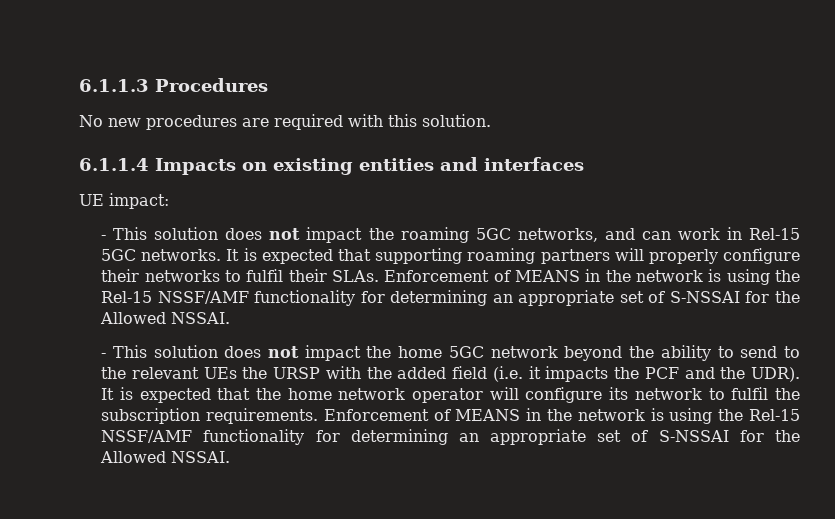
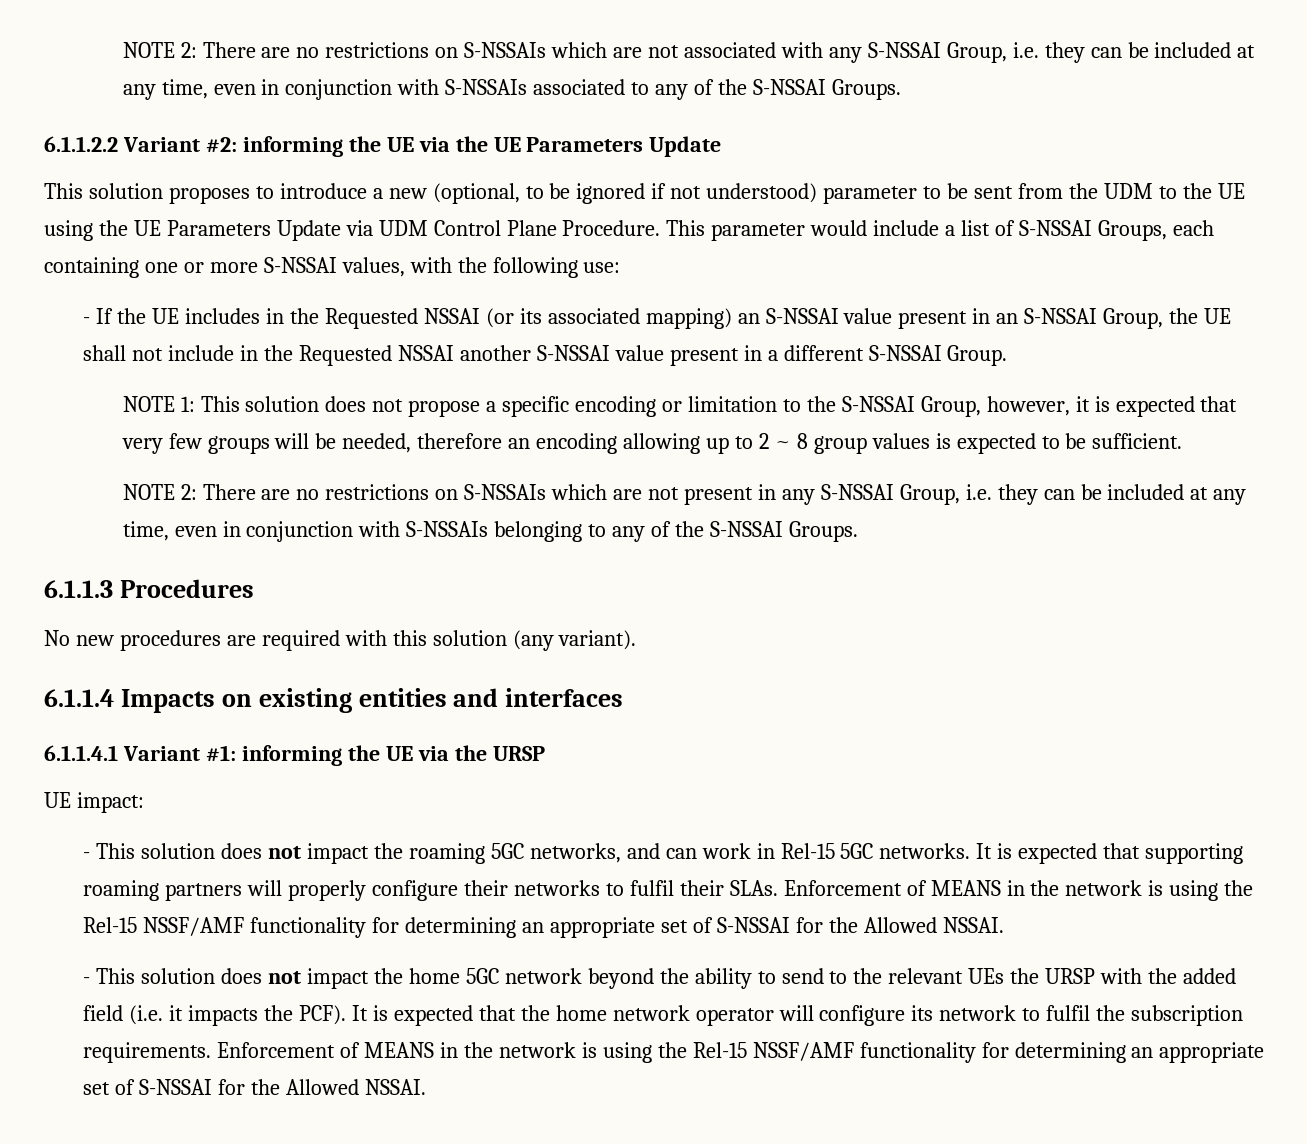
+ NOTE 2: There are no restrictions on S-NSSAIs which are not associated with any S-NSSAI Group, i.e. they can be included at any time, even in conjunction with S-NSSAIs associated to any of the S-NSSAI Groups.
+ 6.1.1.2.2 Variant #2: informing the UE via the UE Parameters Update
+ This solution proposes to introduce a new (optional, to be ignored if not understood) parameter to be sent from the UDM to the UE using the UE Parameters Update via UDM Control Plane Procedure. This parameter would include a list of S-NSSAI Groups, each containing one or more S-NSSAI values, with the following use:
+ - If the UE includes in the Requested NSSAI (or its associated mapping) an S-NSSAI value present in an S-NSSAI Group, the UE shall not include in the Requested NSSAI another S-NSSAI value present in a different S-NSSAI Group.
+ NOTE 1: This solution does not propose a specific encoding or limitation to the S-NSSAI Group, however, it is expected that very few groups will be needed, therefore an encoding allowing up to 2 ~ 8 group values is expected to be sufficient.
+ NOTE 2: There are no restrictions on S-NSSAIs which are not present in any S-NSSAI Group, i.e. they can be included at any time, even in conjunction with S-NSSAIs belonging to any of the S-NSSAI Groups.
- No new procedures are required with this solution.
+ No new procedures are required with this solution (any variant).
+ 6.1.1.4.1 Variant #1: informing the UE via the URSP
- - This solution does not impact the home 5GC network beyond the ability to send to the relevant UEs the URSP with the added field (i.e. it impacts the PCF and the UDR).
+ - This solution does not impact the home 5GC network beyond the ability to send to the relevant UEs the URSP with the added field (i.e. it impacts the PCF).

